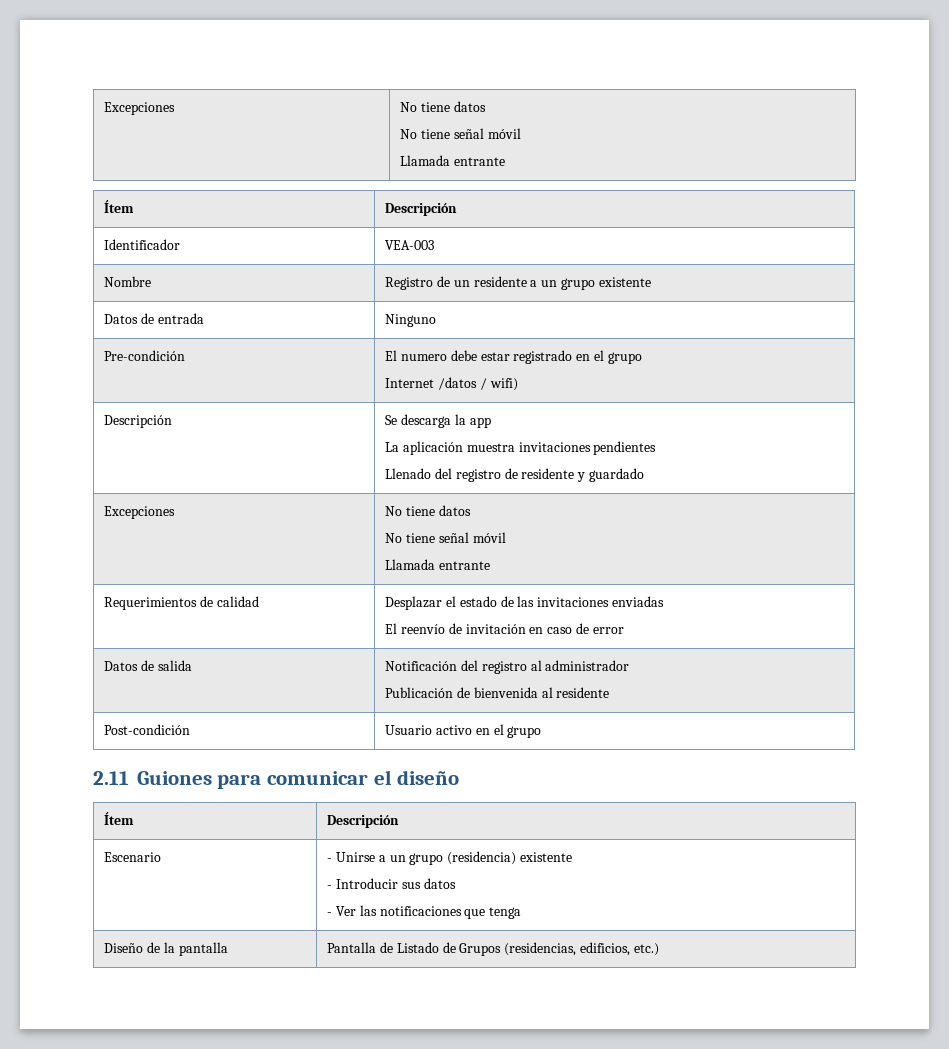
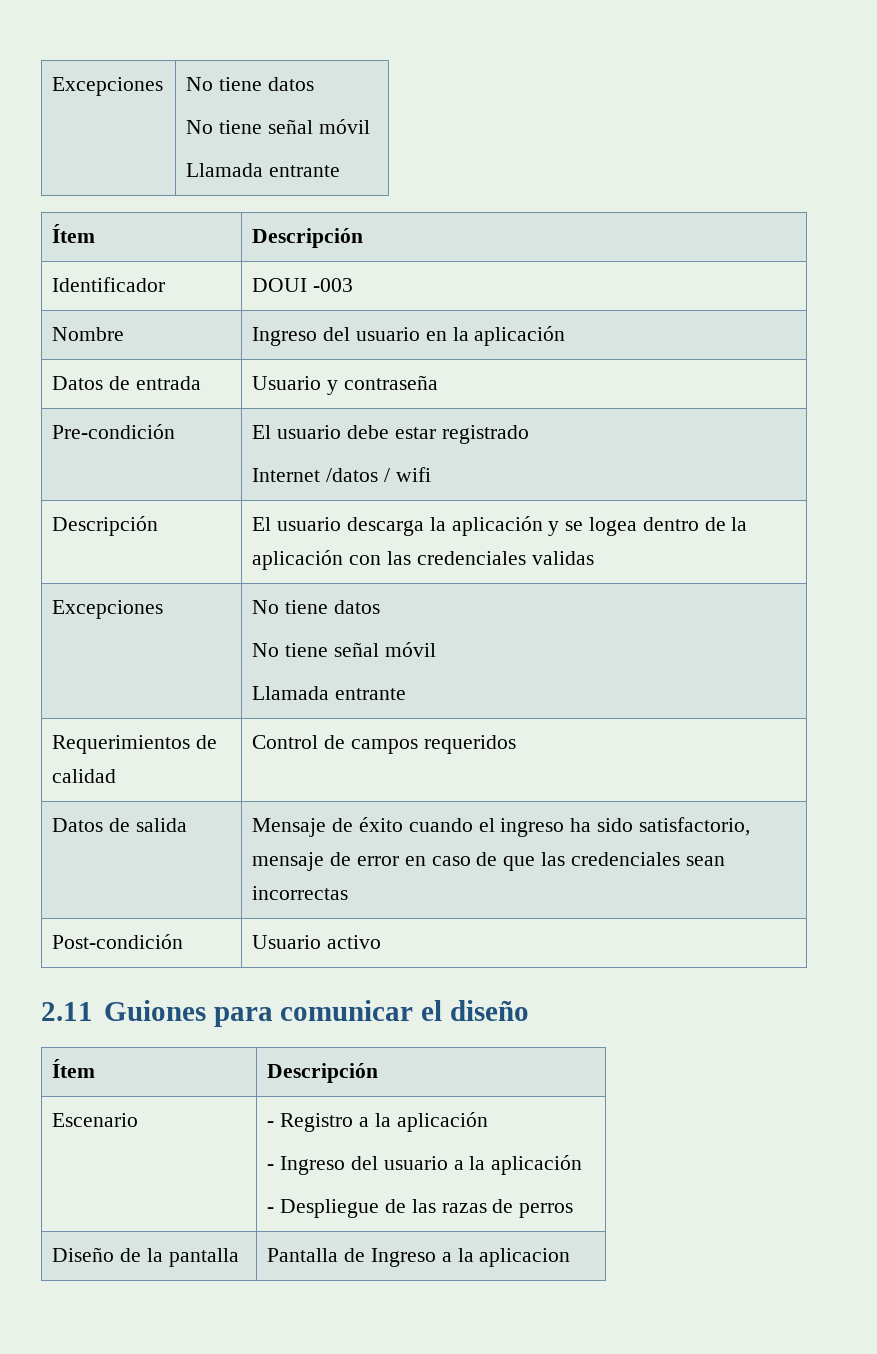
- Identificador | VEA-003
+ Identificador | DOUI -003
- Nombre | Registro de un residente a un grupo existente
+ Nombre | Ingreso del usuario en la aplicación
- Datos de entrada | Ninguno
+ Datos de entrada | Usuario y contraseña
- Pre-condición | El numero debe estar registrado en el grupo
- Internet /datos / wifi)
+ Pre-condición | El usuario debe estar registrado
+ Internet /datos / wifi
- Descripción | Se descarga la app
- La aplicación muestra invitaciones pendientes
- Llenado del registro de residente y guardado
+ Descripción | El usuario descarga la aplicación y se logea dentro de la aplicación con las credenciales validas
- Requerimientos de calidad | Desplazar el estado de las invitaciones enviadas
- El reenvío de invitación en caso de error
- Datos de salida | Notificación del registro al administrador
- Publicación de bienvenida al residente
+ Requerimientos de calidad | Control de campos requeridos
+ Datos de salida | Mensaje de éxito cuando el ingreso ha sido satisfactorio, mensaje de error en caso de que las credenciales sean incorrectas
- Post-condición | Usuario activo en el grupo
+ Post-condición | Usuario activo
- Escenario | - Unirse a un grupo (residencia) existente
- - Introducir sus datos
- - Ver las notificaciones que tenga
+ Escenario | - Registro a la aplicación
+ - Ingreso del usuario a la aplicación
+ - Despliegue de las razas de perros
- Diseño de la pantalla | Pantalla de Listado de Grupos (residencias, edificios, etc.)
+ Diseño de la pantalla | Pantalla de Ingreso a la aplicacion

